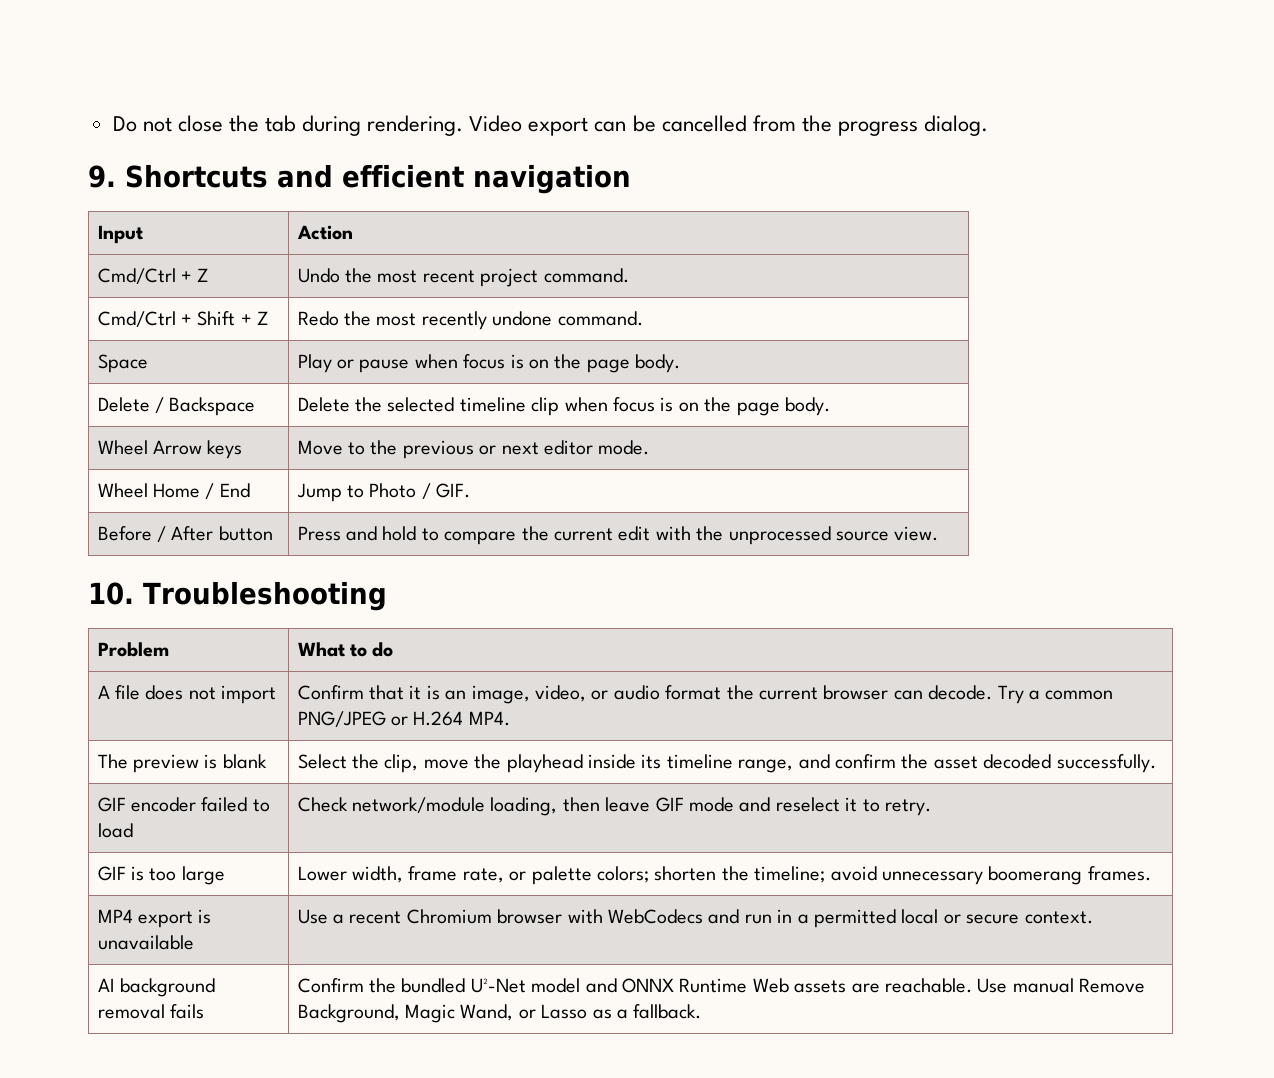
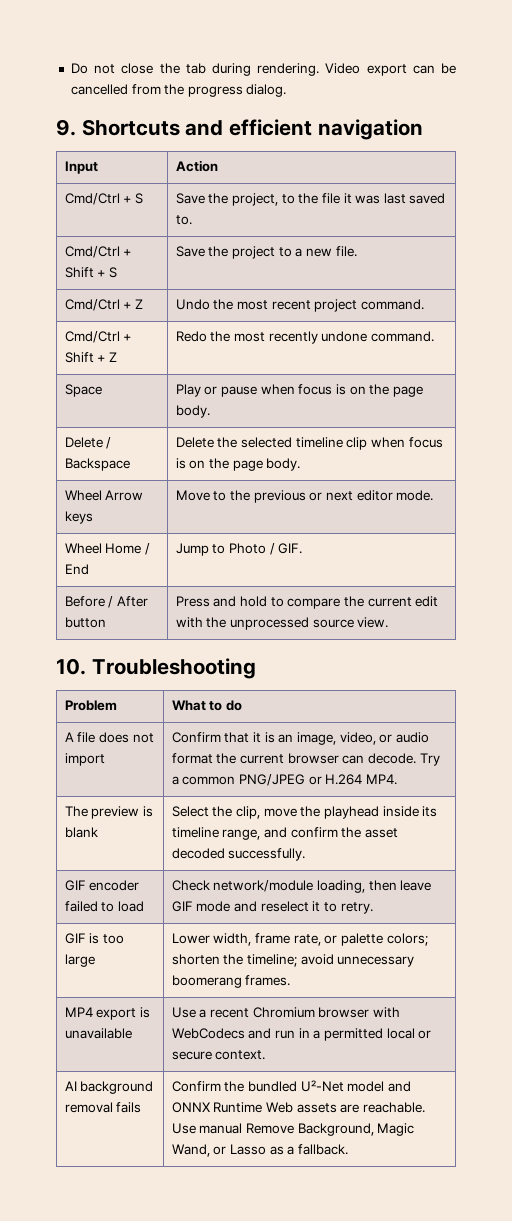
+ Cmd/Ctrl + S | Save the project, to the file it was last saved to.
+ Cmd/Ctrl + Shift + S | Save the project to a new file.

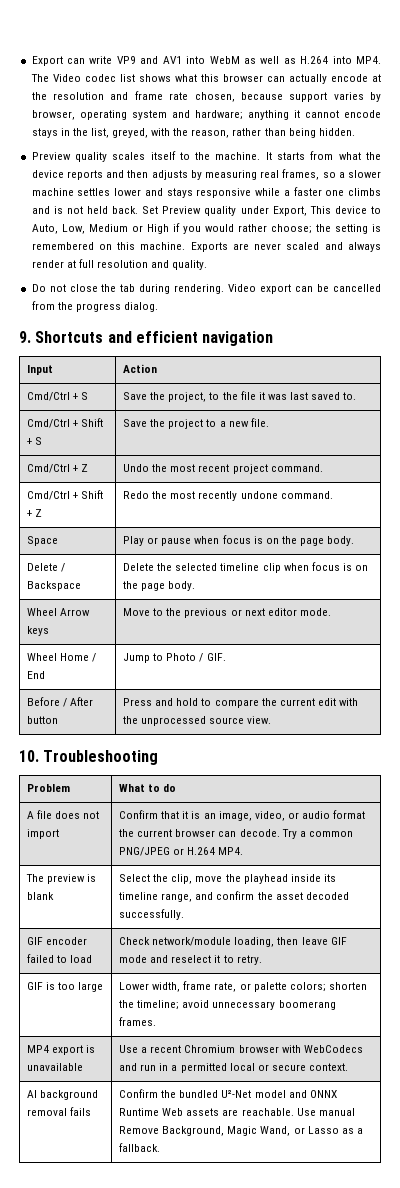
+ Export can write VP9 and AV1 into WebM as well as H.264 into MP4. The Video codec list shows what this browser can actually encode at the resolution and frame rate chosen, because support varies by browser, operating system and hardware; anything it cannot encode stays in the list, greyed, with the reason, rather than being hidden.
+ Preview quality scales itself to the machine. It starts from what the device reports and then adjusts by measuring real frames, so a slower machine settles lower and stays responsive while a faster one climbs and is not held back. Set Preview quality under Export, This device to Auto, Low, Medium or High if you would rather choose; the setting is remembered on this machine. Exports are never scaled and always render at full resolution and quality.

